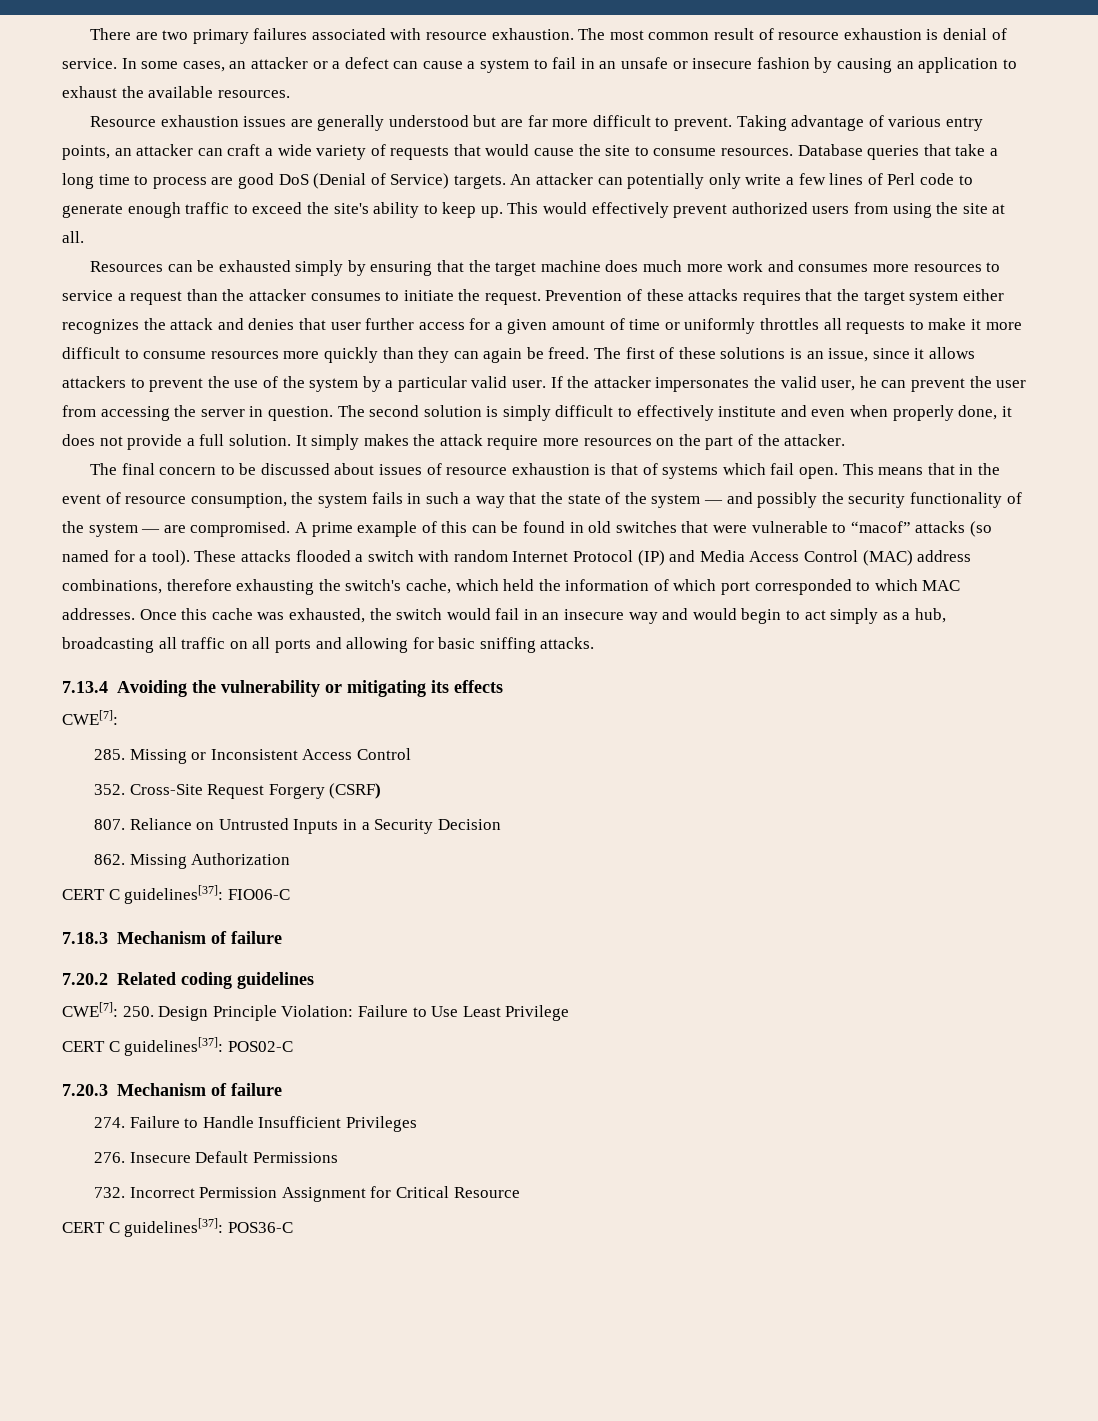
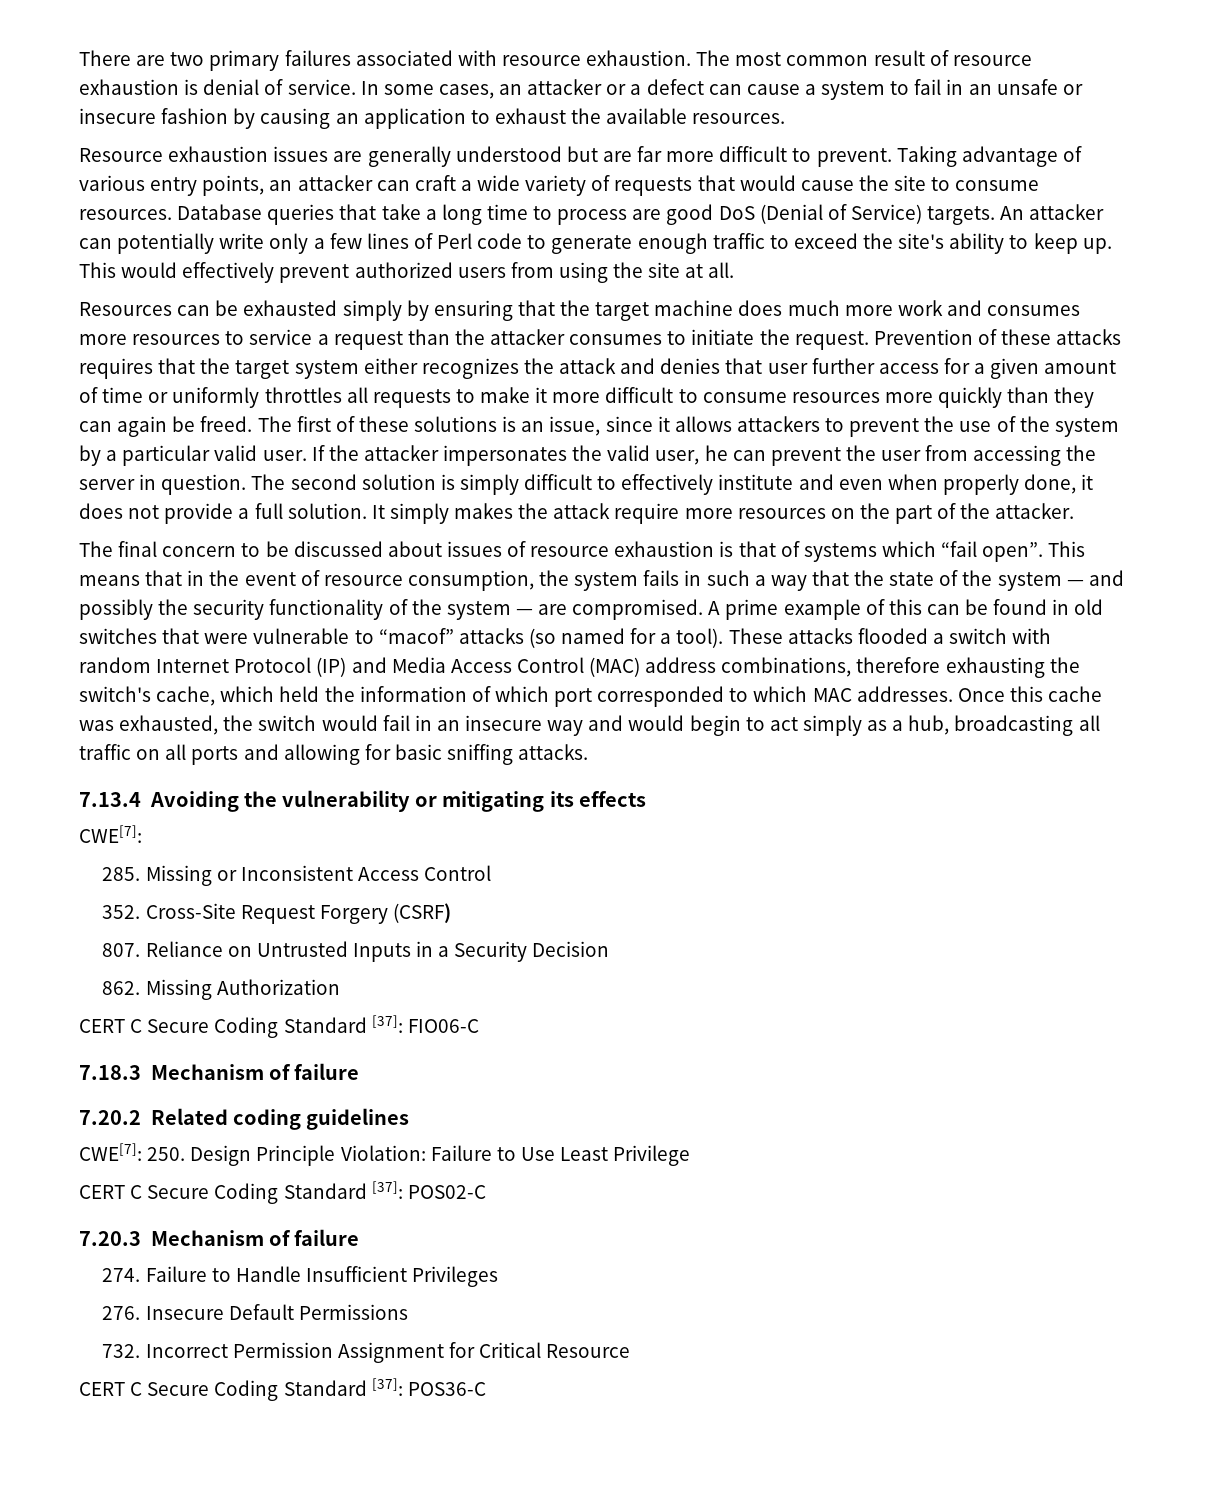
- An attacker can potentially only write a few lines of Perl code to generate enough traffic to exceed the site's ability to keep up.
+ An attacker can potentially write only a few lines of Perl code to generate enough traffic to exceed the site's ability to keep up.
- The final concern to be discussed about issues of resource exhaustion is that of systems which fail open.
+ The final concern to be discussed about issues of resource exhaustion is that of systems which “fail open”.
- CERT C guidelines[37]: FIO06-C
+ CERT C Secure Coding Standard [37]: FIO06-C
- CERT C guidelines[37]: POS02-C
+ CERT C Secure Coding Standard [37]: POS02-C
- CERT C guidelines[37]: POS36-C
+ CERT C Secure Coding Standard [37]: POS36-C

